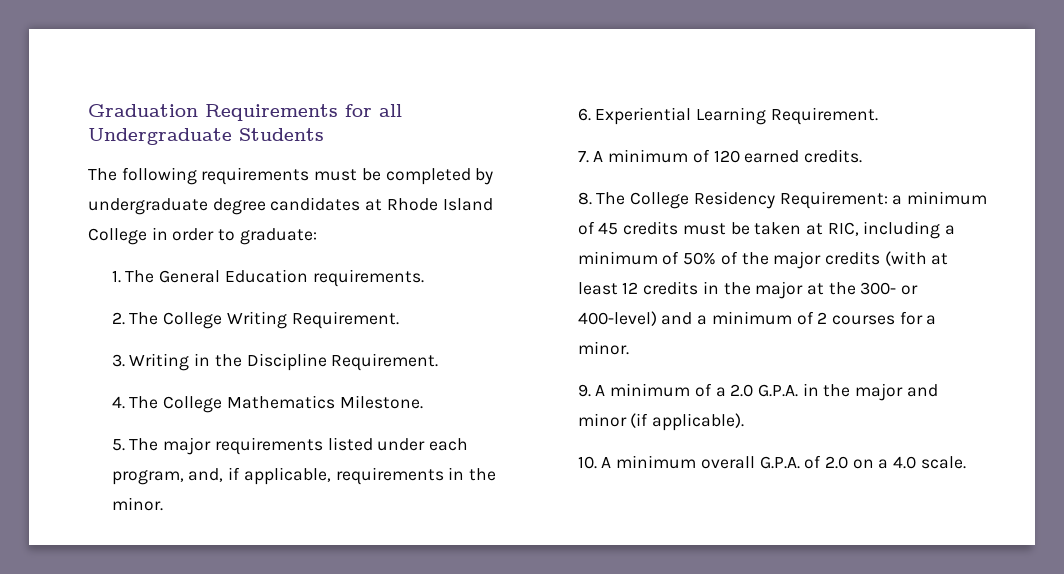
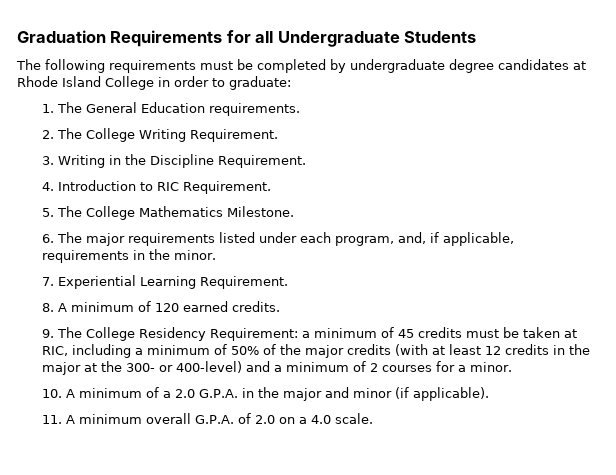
- 4. The College Mathematics Milestone.
+ 4. Introduction to RIC Requirement.
+ 5. The College Mathematics Milestone.
- 5. The major requirements listed under each program, and, if applicable, requirements in the minor.
+ 6. The major requirements listed under each program, and, if applicable, requirements in the minor.
- 6. Experiential Learning Requirement.
+ 7. Experiential Learning Requirement.
- 7. A minimum of 120 earned credits.
+ 8. A minimum of 120 earned credits.
- 8. The College Residency Requirement: a minimum of 45 credits must be taken at RIC, including a minimum of 50% of the major credits (with at least 12 credits in the major at the 300- or 400-level) and a minimum of 2 courses for a minor.
+ 9. The College Residency Requirement: a minimum of 45 credits must be taken at RIC, including a minimum of 50% of the major credits (with at least 12 credits in the major at the 300- or 400-level) and a minimum of 2 courses for a minor.
- 9. A minimum of a 2.0 G.P.A. in the major and minor (if applicable).
+ 10. A minimum of a 2.0 G.P.A. in the major and minor (if applicable).
- 10. A minimum overall G.P.A. of 2.0 on a 4.0 scale.
+ 11. A minimum overall G.P.A. of 2.0 on a 4.0 scale.

